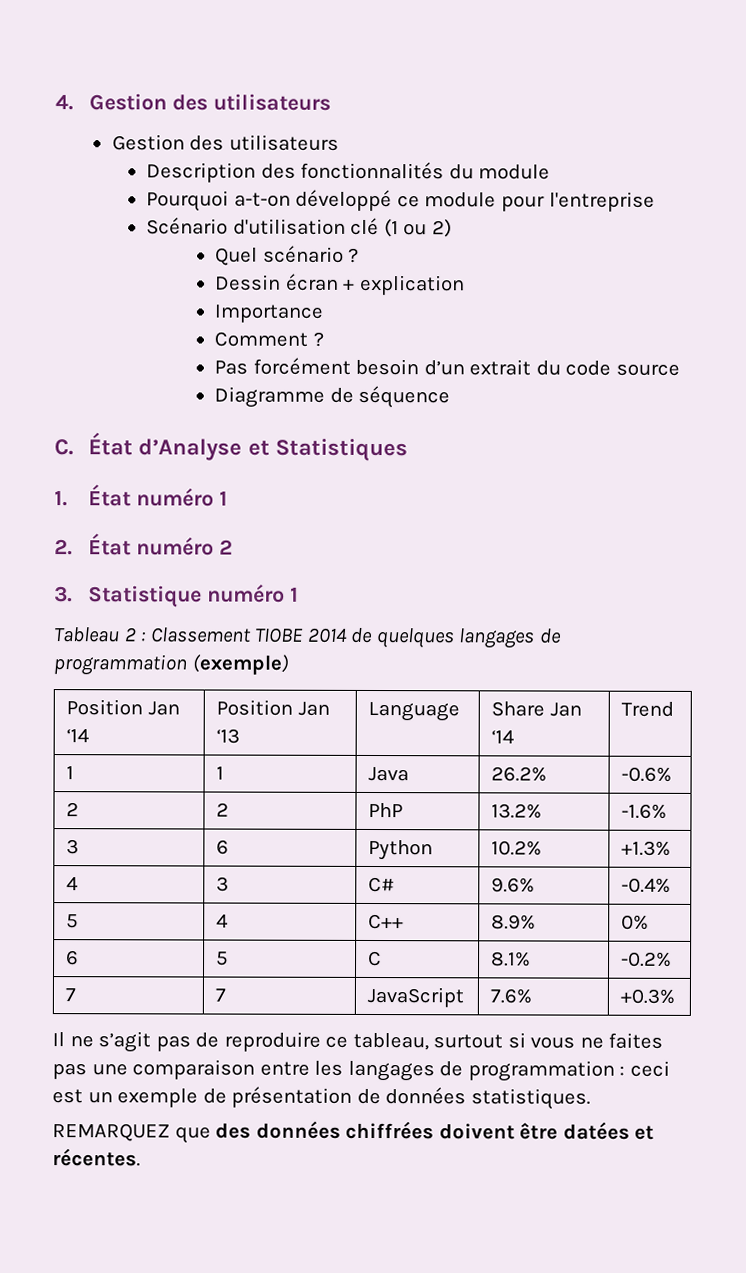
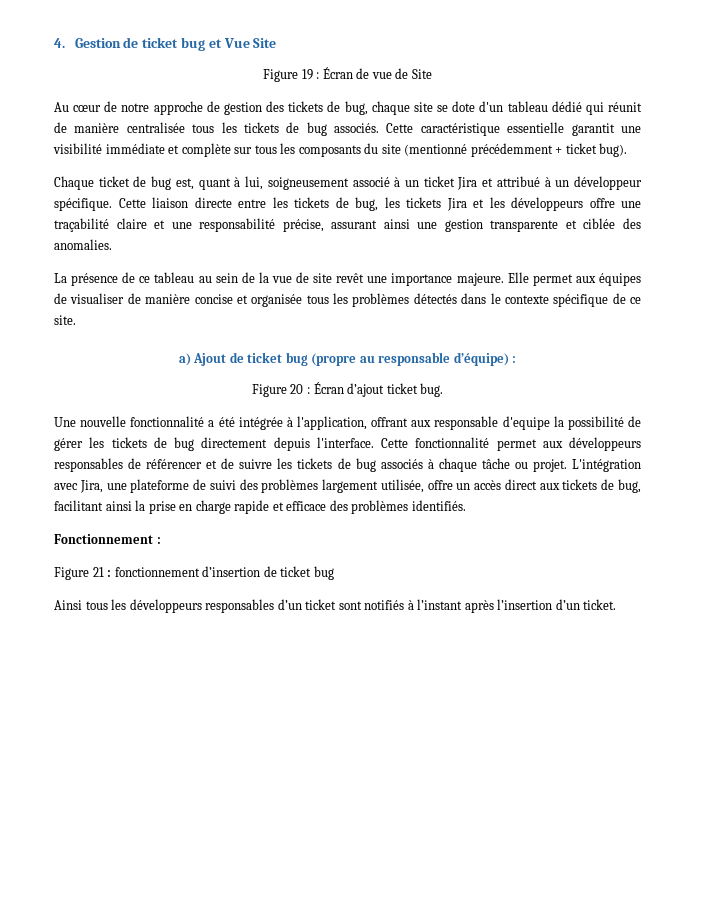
- 4. Gestion des utilisateurs
- Gestion des utilisateurs
- Description des fonctionnalités du module
- Pourquoi a-t-on développé ce module pour l'entreprise
- Scénario d'utilisation clé (1 ou 2)
- Quel scénario ?
- Dessin écran + explication
- Importance
- Comment ?
- Pas forcément besoin d’un extrait du code source
- Diagramme de séquence
- C. État d’Analyse et Statistiques
- 1. État numéro 1
- 2. État numéro 2
- 3. Statistique numéro 1
- Tableau 2 : Classement TIOBE 2014 de quelques langages de programmation (exemple)
- Position Jan ‘14 | Position Jan ‘13 | Language | Share Jan ‘14 | Trend
- 1 | 1 | Java | 26.2% | -0.6%
- 2 | 2 | PhP | 13.2% | -1.6%
- 3 | 6 | Python | 10.2% | +1.3%
- 4 | 3 | C# | 9.6% | -0.4%
- 5 | 4 | C++ | 8.9% | 0%
- 6 | 5 | C | 8.1% | -0.2%
- 7 | 7 | JavaScript | 7.6% | +0.3%
- Il ne s’agit pas de reproduire ce tableau, surtout si vous ne faites pas une comparaison entre les langages de programmation : ceci est un exemple de présentation de données statistiques.
- REMARQUEZ que des données chiffrées doivent être datées et récentes.
+ 4. Gestion de ticket bug et Vue Site
+ Figure 19 : Écran de vue de Site
+ Au cœur de notre approche de gestion des tickets de bug, chaque site se dote d'un tableau dédié qui réunit de manière centralisée tous les tickets de bug associés. Cette caractéristique essentielle garantit une visibilité immédiate et complète sur tous les composants du site (mentionné précédemment + ticket bug).
+ Chaque ticket de bug est, quant à lui, soigneusement associé à un ticket Jira et attribué à un développeur spécifique. Cette liaison directe entre les tickets de bug, les tickets Jira et les développeurs offre une traçabilité claire et une responsabilité précise, assurant ainsi une gestion transparente et ciblée des anomalies.
+ La présence de ce tableau au sein de la vue de site revêt une importance majeure. Elle permet aux équipes de visualiser de manière concise et organisée tous les problèmes détectés dans le contexte spécifique de ce site.
+ a) Ajout de ticket bug (propre au responsable d’équipe) :
+ Figure 20 : Écran d’ajout ticket bug.
+ Une nouvelle fonctionnalité a été intégrée à l'application, offrant aux responsable d'equipe la possibilité de gérer les tickets de bug directement depuis l'interface. Cette fonctionnalité permet aux développeurs responsables de référencer et de suivre les tickets de bug associés à chaque tâche ou projet. L'intégration avec Jira, une plateforme de suivi des problèmes largement utilisée, offre un accès direct aux tickets de bug, facilitant ainsi la prise en charge rapide et efficace des problèmes identifiés.
+ Fonctionnement :
+ Figure 21 : fonctionnement d’insertion de ticket bug
+ Ainsi tous les développeurs responsables d’un ticket sont notifiés à l’instant après l’insertion d’un ticket.

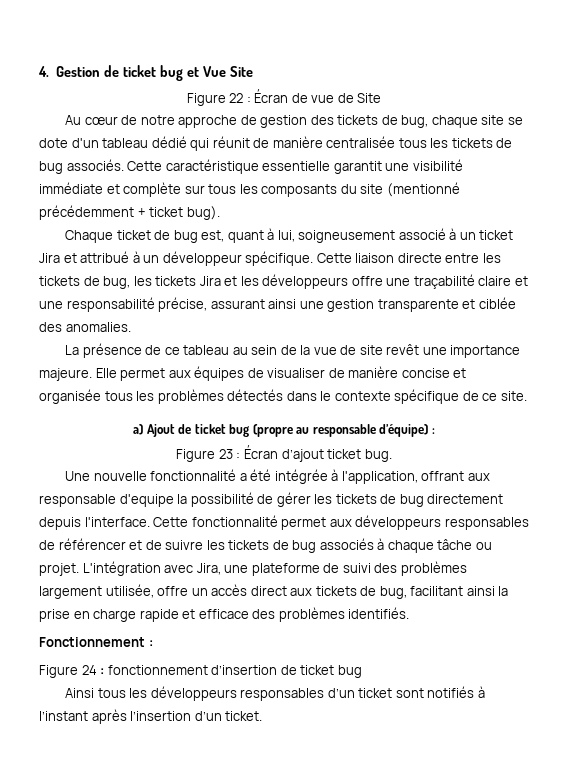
- Figure 19 : Écran de vue de Site
+ Figure 22 : Écran de vue de Site
- Figure 20 : Écran d’ajout ticket bug.
+ Figure 23 : Écran d’ajout ticket bug.
- Figure 21 : fonctionnement d’insertion de ticket bug
+ Figure 24 : fonctionnement d’insertion de ticket bug

